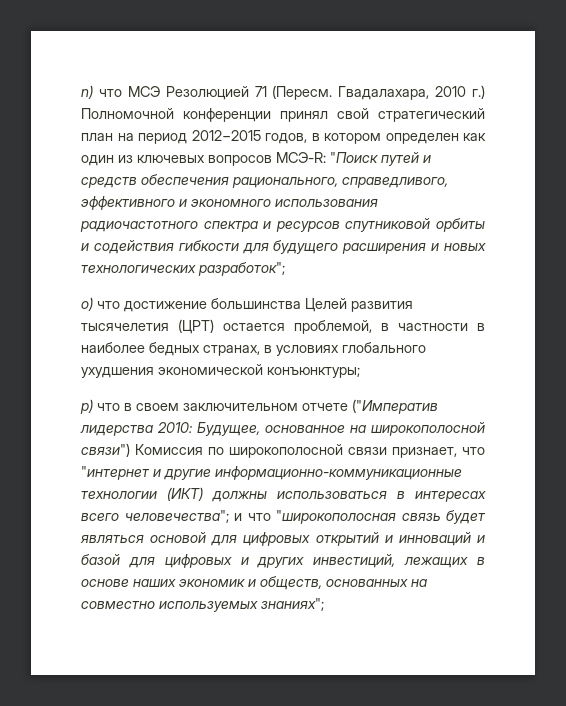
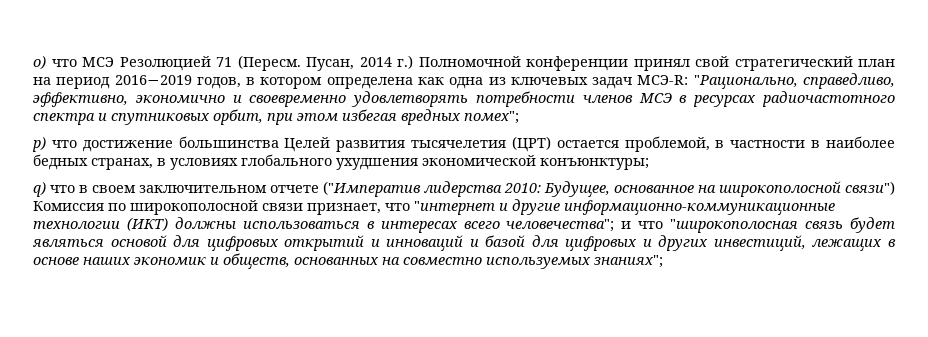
- n) что МСЭ Резолюцией 71 (Пересм.
+ o) что МСЭ Резолюцией 71 (Пересм.
- Гвадалахара, 2010 г.) Полномочной конференции принял свой стратегический план на период 2012−2015 годов, в котором определен как один из ключевых вопросов МСЭ-R: "Поиск путей и средств обеспечения рационального, справедливого, эффективного и экономного использования радиочастотного спектра и ресурсов спутниковой орбиты и содействия гибкости для будущего расширения и новых технологических разработок";
- o) что достижение большинства Целей развития тысячелетия (ЦРТ) остается проблемой, в частности в наиболее бедных странах, в условиях глобального ухудшения экономической конъюнктуры;
+ Пусан, 2014 г.) Полномочной конференции принял свой стратегический план на период 2016−2019 годов, в котором определена как одна из ключевых задач МСЭ-R: "Рационально, справедливо, эффективно, экономично и своевременно удовлетворять потребности членов МСЭ в ресурсах радиочастотного спектра и спутниковых орбит, при этом избегая вредных помех";
+ p) что достижение большинства Целей развития тысячелетия (ЦРТ) остается проблемой, в частности в наиболее бедных странах, в условиях глобального ухудшения экономической конъюнктуры;
- p) что в своем заключительном отчете ("Императив лидерства 2010:
+ q) что в своем заключительном отчете ("Императив лидерства 2010:

